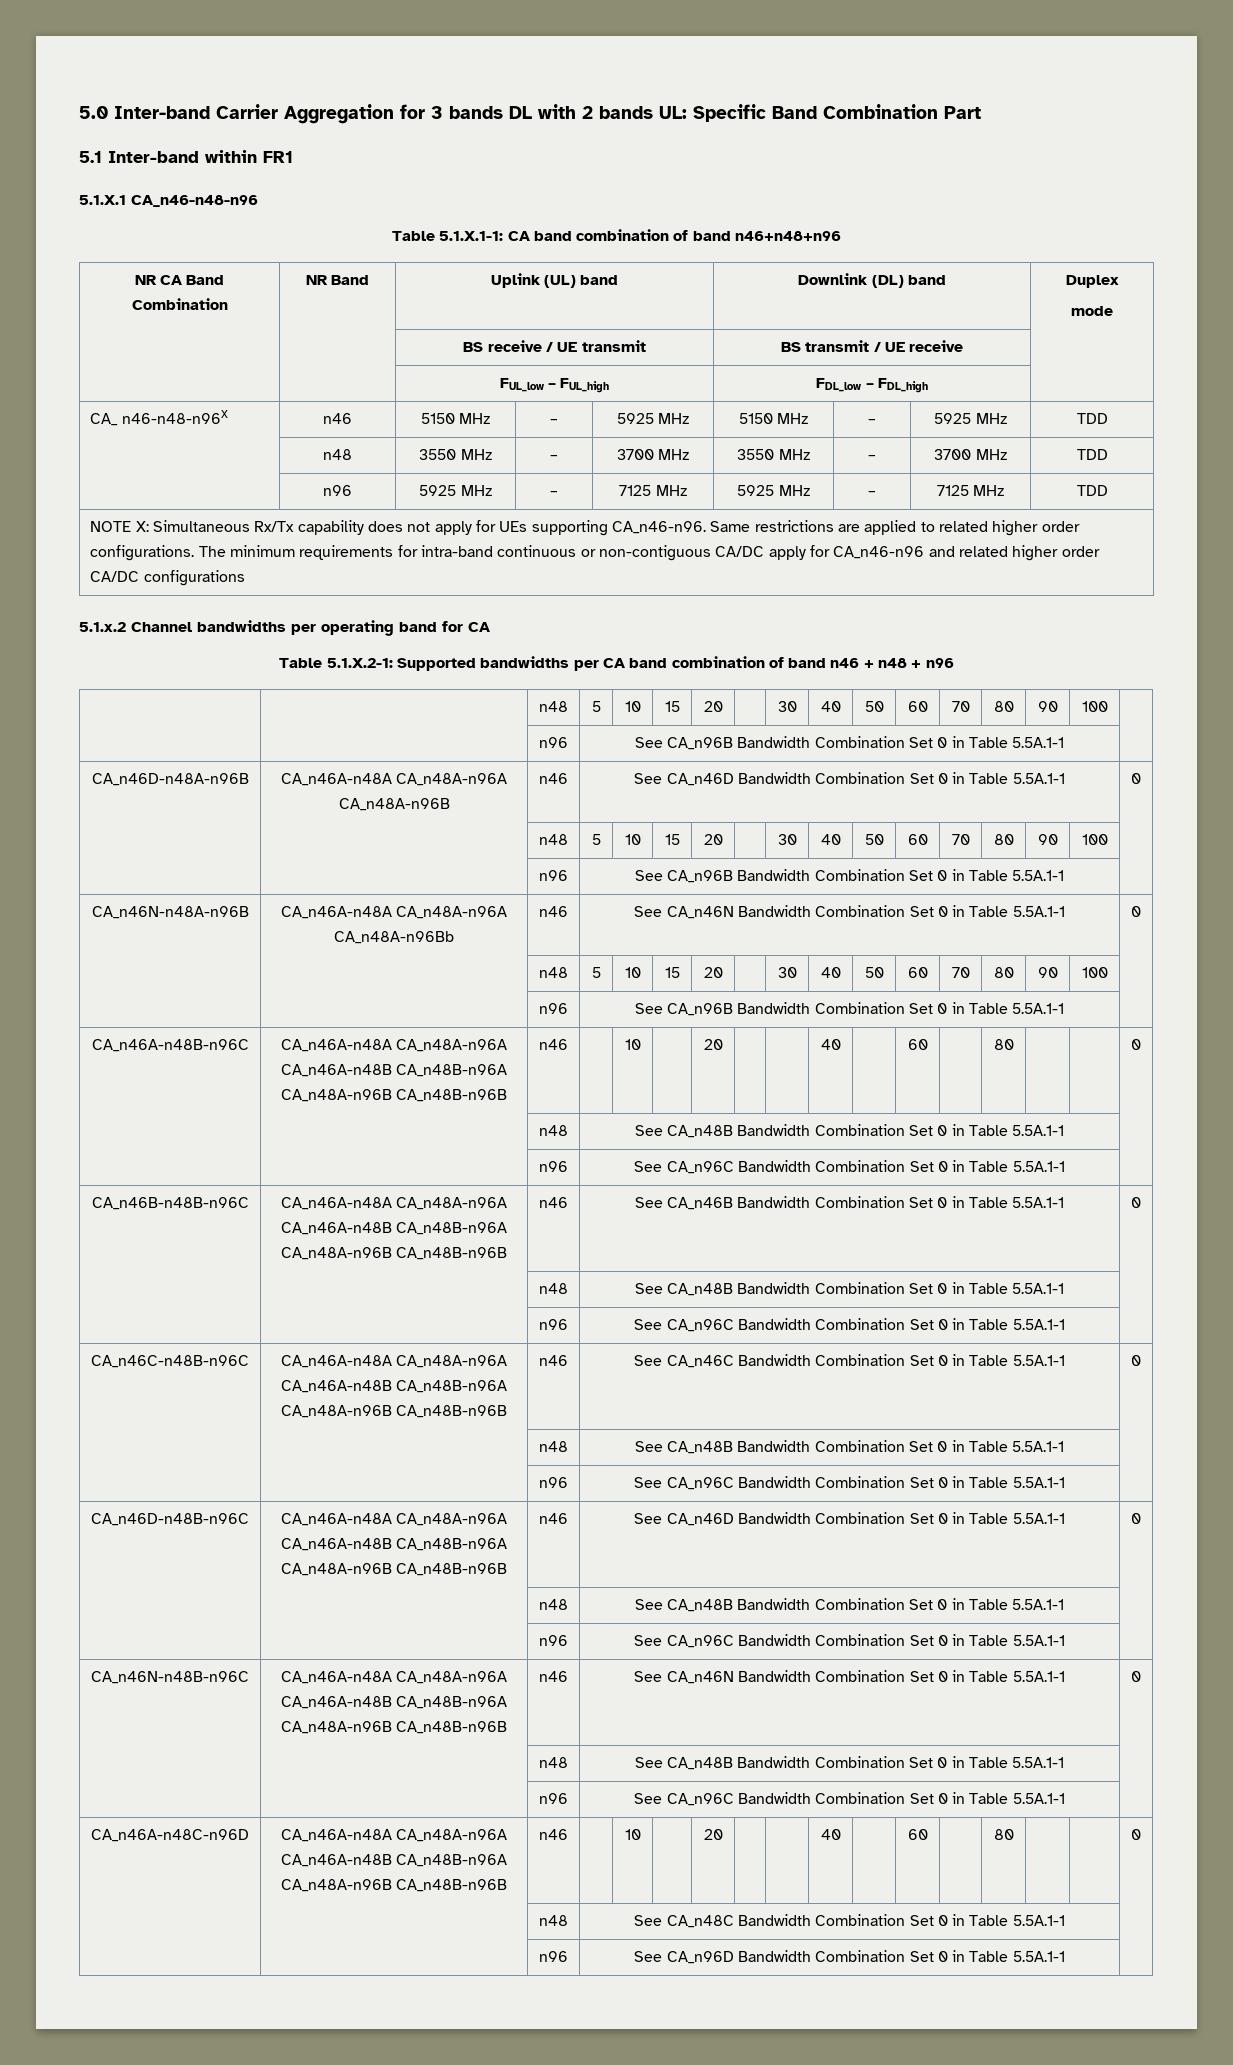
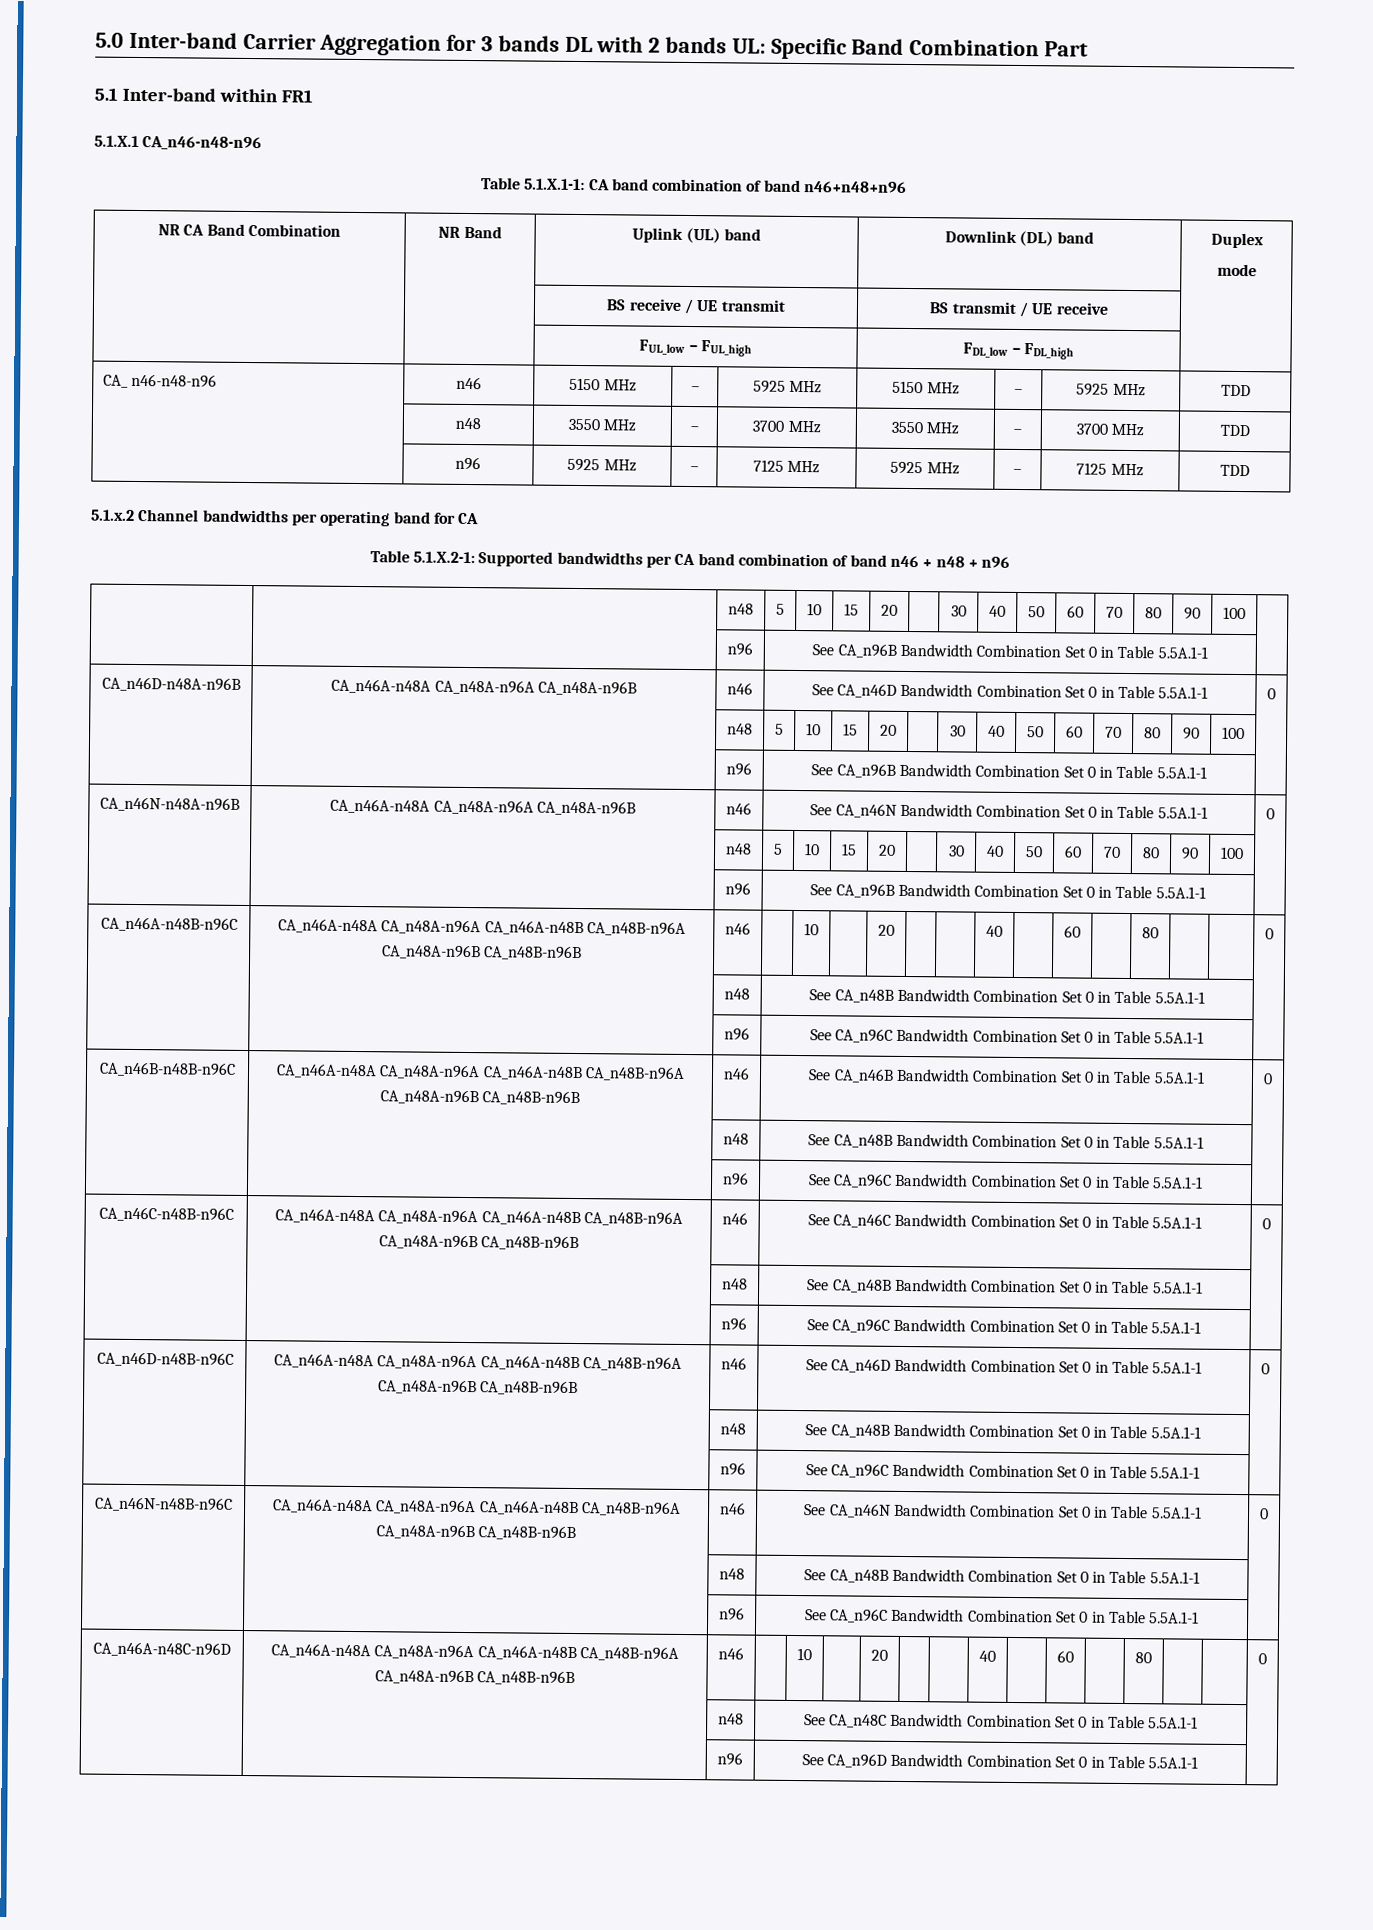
- CA_ n46-n48-n96X | n46 | 5150 MHz | – | 5925 MHz | 5150 MHz | – | 5925 MHz | TDD
+ CA_ n46-n48-n96 | n46 | 5150 MHz | – | 5925 MHz | 5150 MHz | – | 5925 MHz | TDD
- NOTE X: Simultaneous Rx/Tx capability does not apply for UEs supporting CA_n46-n96. Same restrictions are applied to related higher order configurations. The minimum requirements for intra-band continuous or non-contiguous CA/DC apply for CA_n46-n96 and related higher order CA/DC configurations
- CA_n46N-n48A-n96B | CA_n46A-n48A CA_n48A-n96A CA_n48A-n96Bb | n46 | See CA_n46N Bandwidth Combination Set 0 in Table 5.5A.1-1 | 0
+ CA_n46N-n48A-n96B | CA_n46A-n48A CA_n48A-n96A CA_n48A-n96B | n46 | See CA_n46N Bandwidth Combination Set 0 in Table 5.5A.1-1 | 0

